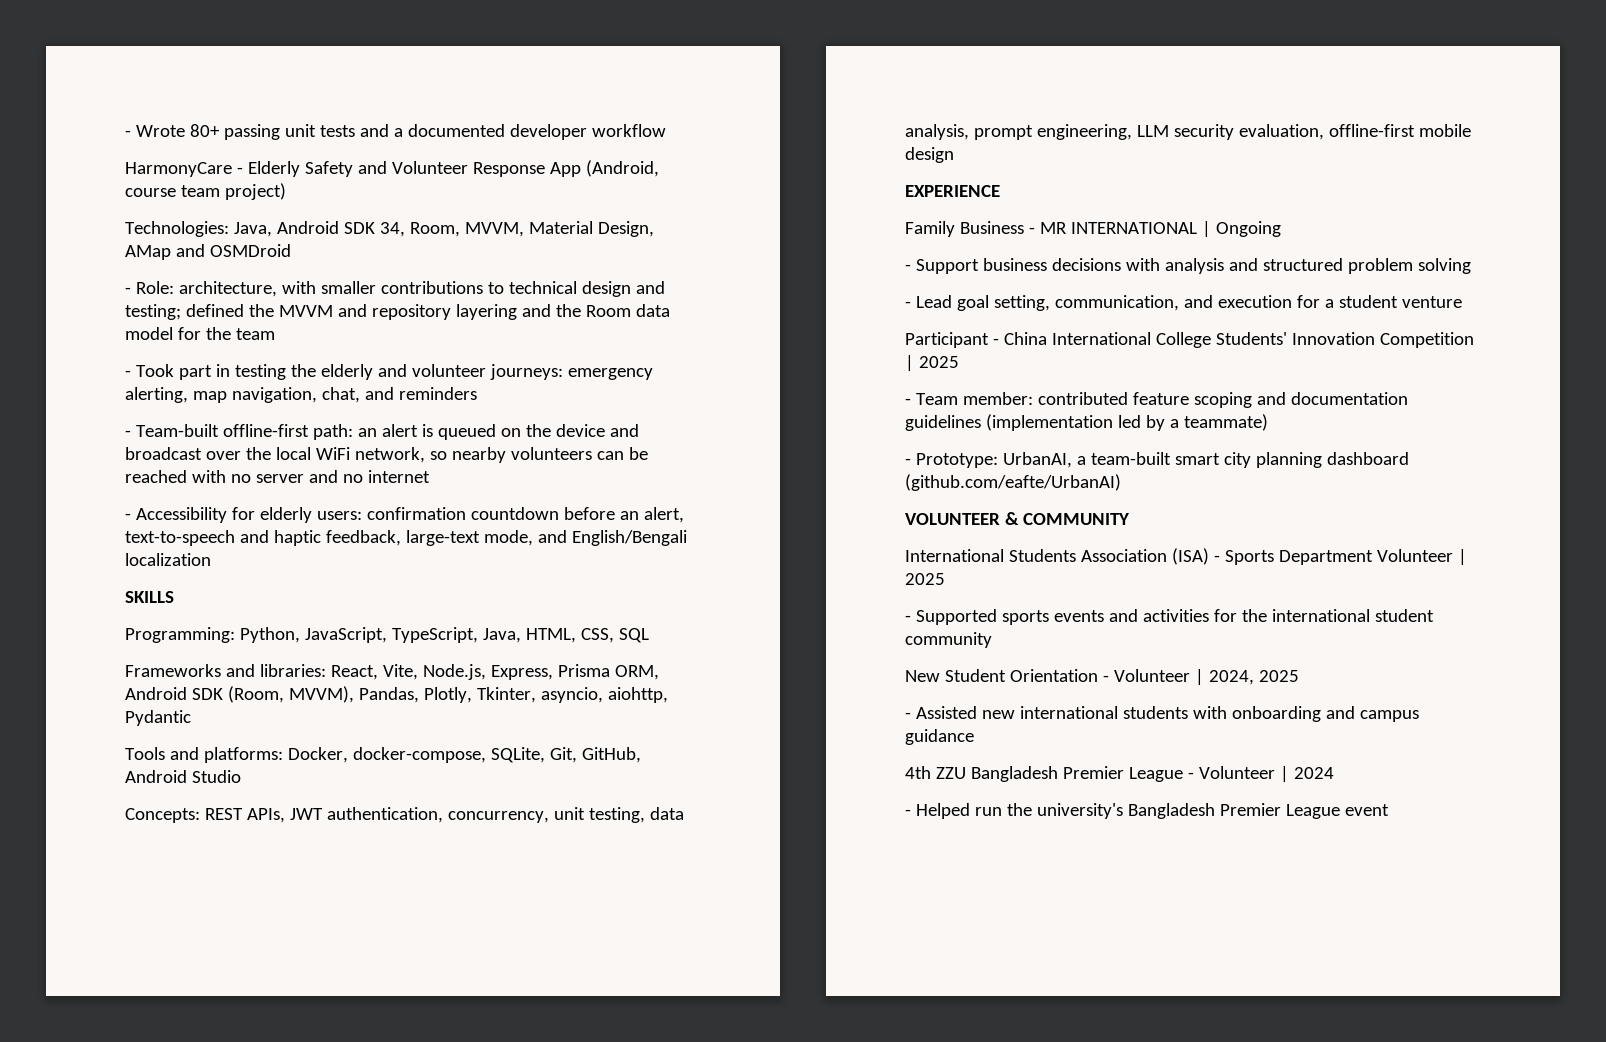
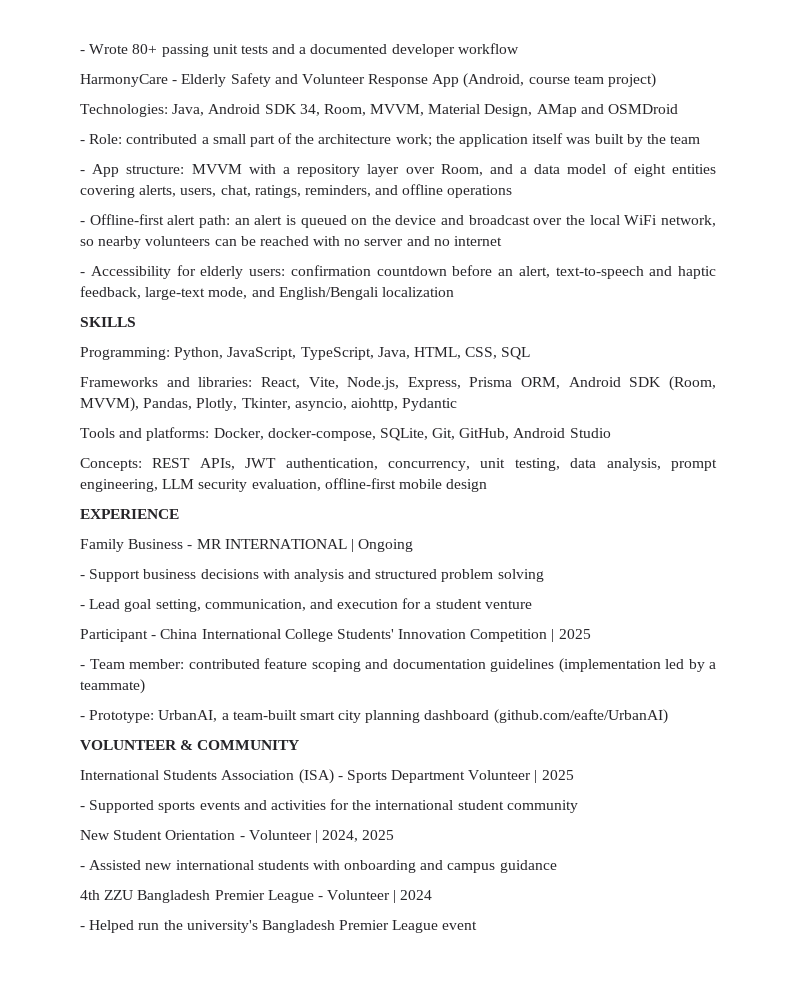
- - Role: architecture, with smaller contributions to technical design and testing; defined the MVVM and repository layering and the Room data model for the team
- - Took part in testing the elderly and volunteer journeys: emergency alerting, map navigation, chat, and reminders
- - Team-built offline-first path: an alert is queued on the device and broadcast over the local WiFi network, so nearby volunteers can be reached with no server and no internet
+ - Role: contributed a small part of the architecture work; the application itself was built by the team
+ - App structure: MVVM with a repository layer over Room, and a data model of eight entities covering alerts, users, chat, ratings, reminders, and offline operations
+ - Offline-first alert path: an alert is queued on the device and broadcast over the local WiFi network, so nearby volunteers can be reached with no server and no internet

